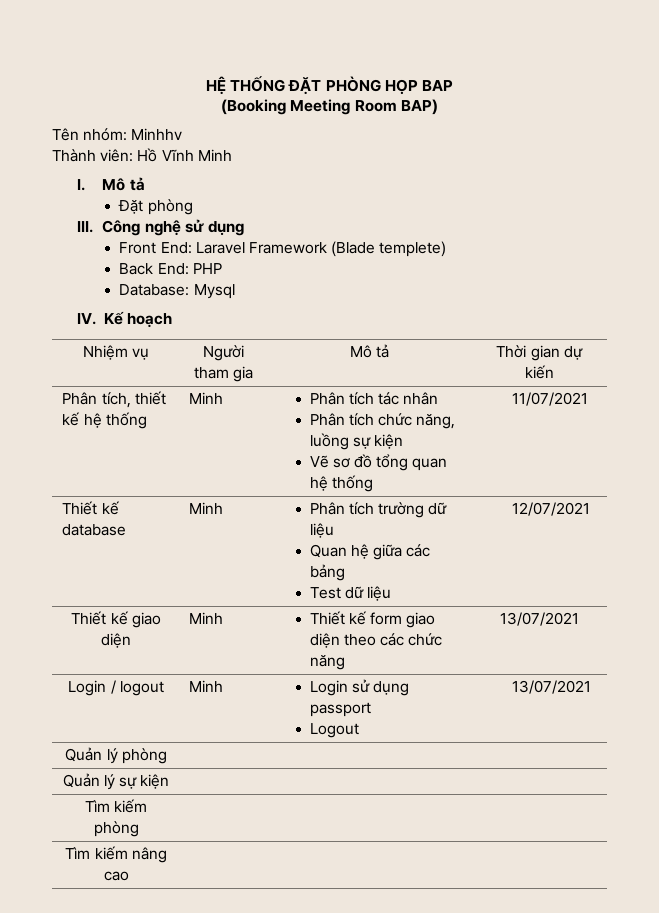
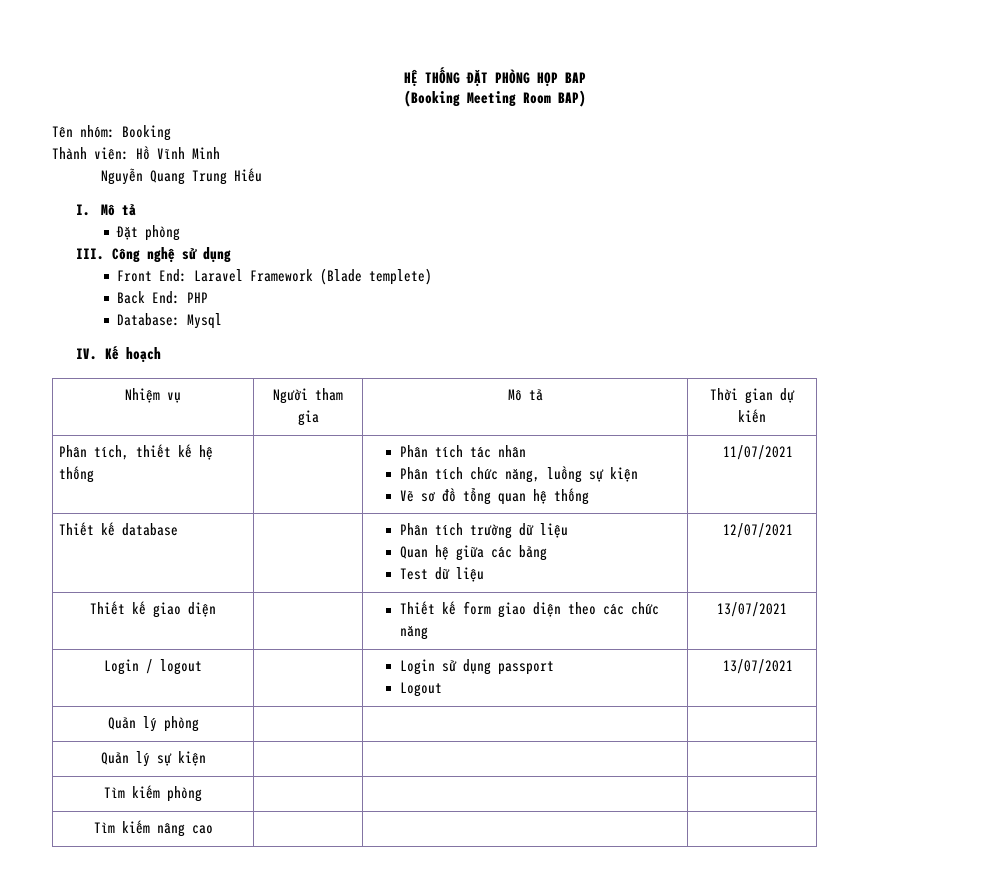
- Tên nhóm: Minhhv
+ Tên nhóm: Booking
+ Nguyễn Quang Trung Hiếu
- Phân tích, thiết kế hệ thống | Minh | Phân tích tác nhân
+ Phân tích, thiết kế hệ thống | | Phân tích tác nhân
- Thiết kế database | Minh | Phân tích trường dữ liệu
+ Thiết kế database | | Phân tích trường dữ liệu
- Thiết kế giao diện | Minh | Thiết kế form giao diện theo các chức năng | 13/07/2021
+ Thiết kế giao diện | | Thiết kế form giao diện theo các chức năng | 13/07/2021
- Login / logout | Minh | Login sử dụng passport
+ Login / logout | | Login sử dụng passport

